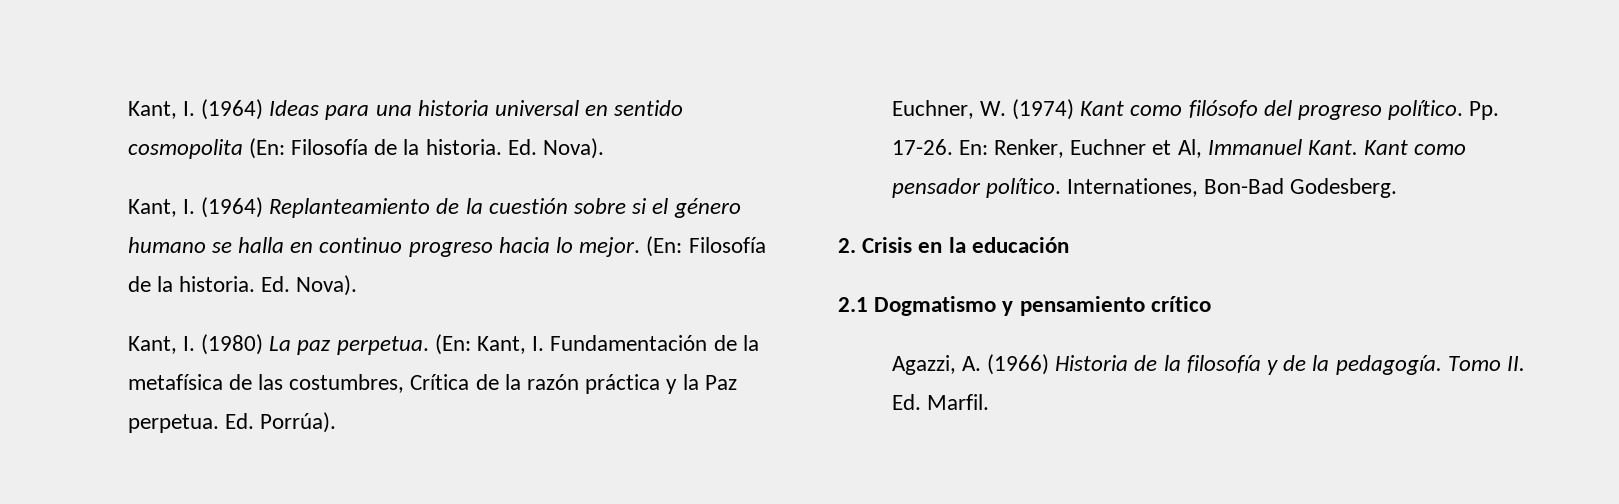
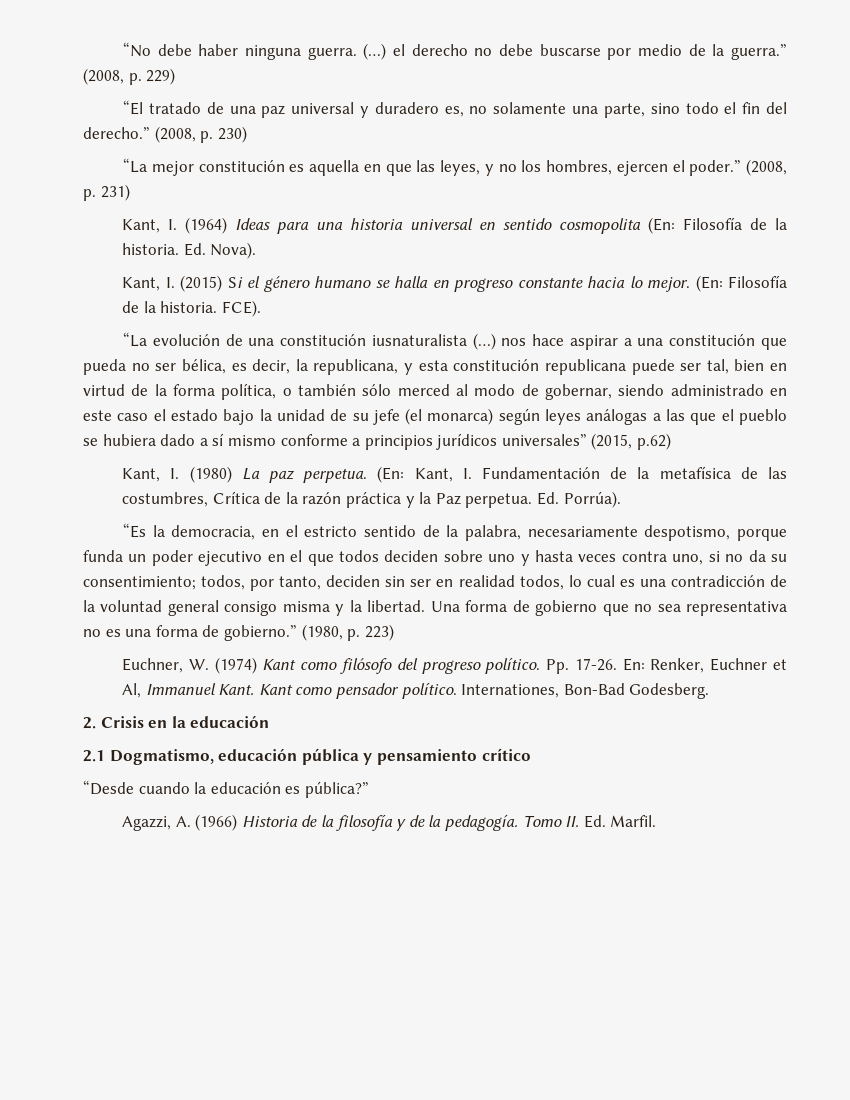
+ “No debe haber ninguna guerra. (…) el derecho no debe buscarse por medio de la guerra.” (2008, p. 229)
+ “El tratado de una paz universal y duradero es, no solamente una parte, sino todo el fin del derecho.” (2008, p. 230)
+ “La mejor constitución es aquella en que las leyes, y no los hombres, ejercen el poder.” (2008, p. 231)
- Kant, I. (1964) Replanteamiento de la cuestión sobre si el género humano se halla en continuo progreso hacia lo mejor. (En: Filosofía de la historia. Ed. Nova).
+ Kant, I. (2015) Si el género humano se halla en progreso constante hacia lo mejor. (En: Filosofía de la historia. FCE).
+ “La evolución de una constitución iusnaturalista (…) nos hace aspirar a una constitución que pueda no ser bélica, es decir, la republicana, y esta constitución republicana puede ser tal, bien en virtud de la forma política, o también sólo merced al modo de gobernar, siendo administrado en este caso el estado bajo la unidad de su jefe (el monarca) según leyes análogas a las que el pueblo se hubiera dado a sí mismo conforme a principios jurídicos universales” (2015, p.62)
+ “Es la democracia, en el estricto sentido de la palabra, necesariamente despotismo, porque funda un poder ejecutivo en el que todos deciden sobre uno y hasta veces contra uno, si no da su consentimiento; todos, por tanto, deciden sin ser en realidad todos, lo cual es una contradicción de la voluntad general consigo misma y la libertad. Una forma de gobierno que no sea representativa no es una forma de gobierno.” (1980, p. 223)
- 2.1 Dogmatismo y pensamiento crítico
+ 2.1 Dogmatismo, educación pública y pensamiento crítico
+ “Desde cuando la educación es pública?”

